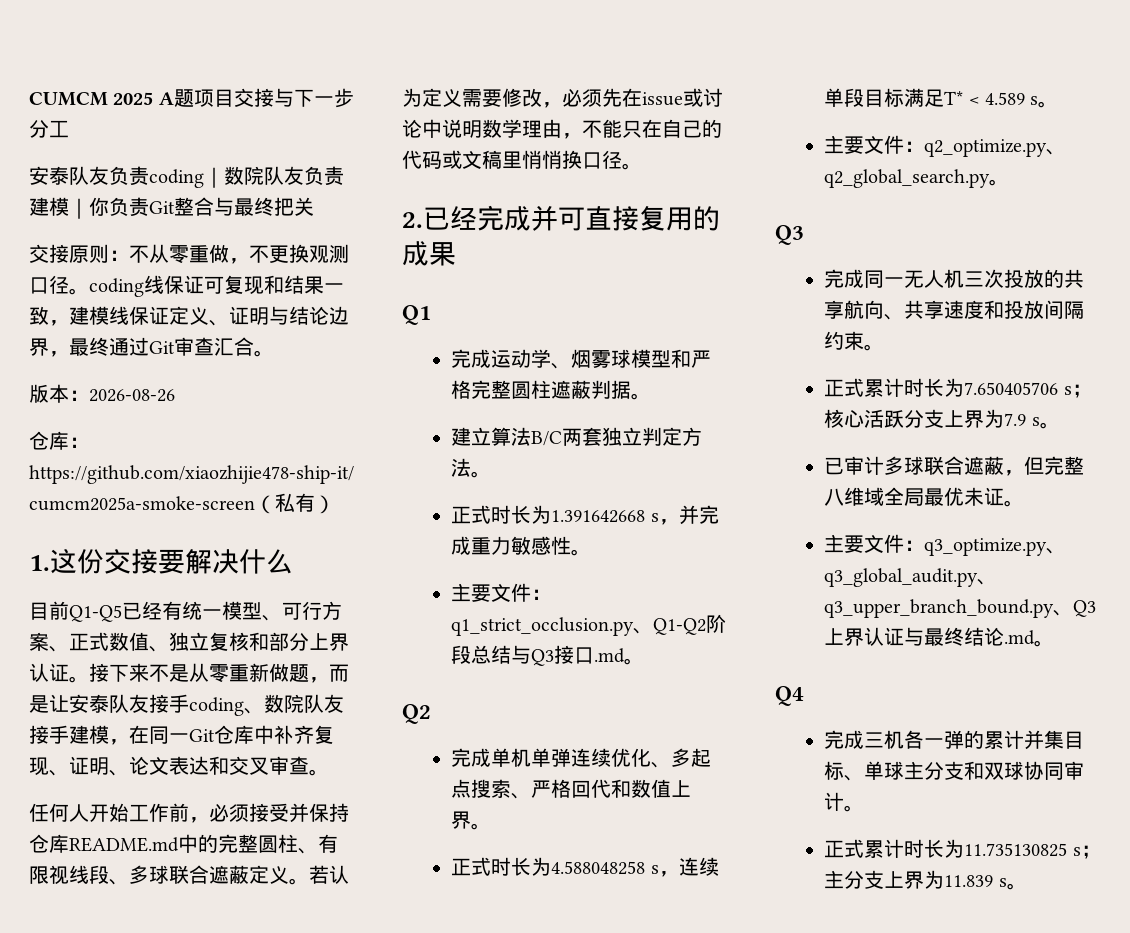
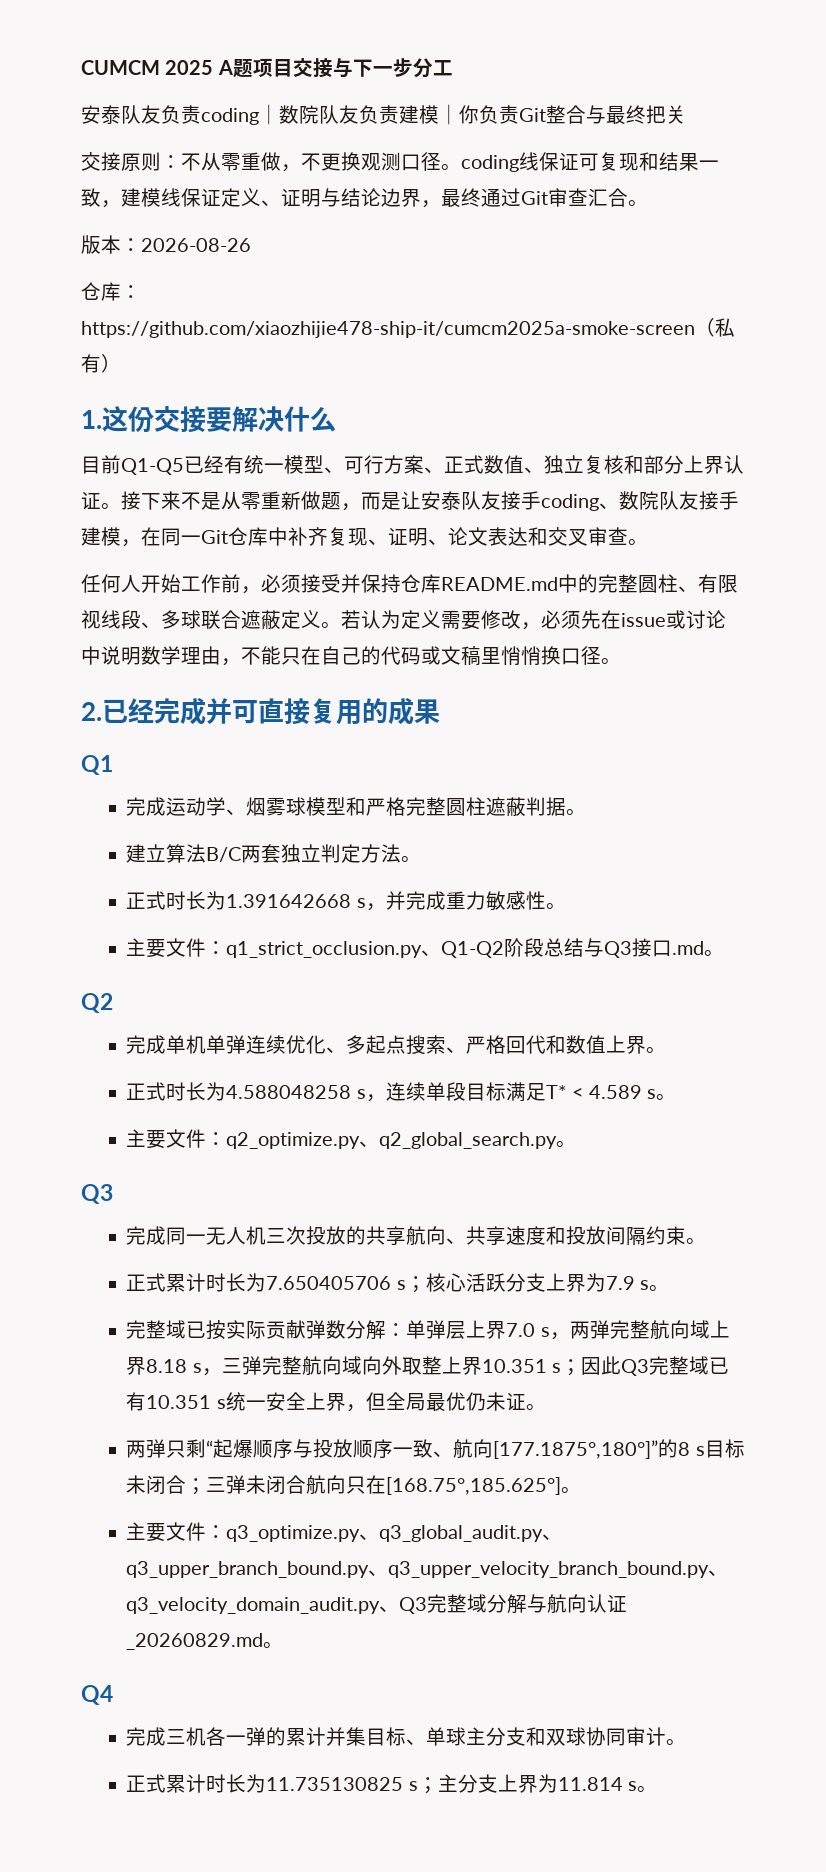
- 已审计多球联合遮蔽，但完整八维域全局最优未证。
+ 完整域已按实际贡献弹数分解：单弹层上界7.0 s，两弹完整航向域上界8.18 s，三弹完整航向域向外取整上界10.351 s；因此Q3完整域已有10.351 s统一安全上界，但全局最优仍未证。
+ 两弹只剩“起爆顺序与投放顺序一致、航向[177.1875°,180°]”的8 s目标未闭合；三弹未闭合航向只在[168.75°,185.625°]。
- 主要文件：q3_optimize.py、q3_global_audit.py、q3_upper_branch_bound.py、Q3上界认证与最终结论.md。
+ 主要文件：q3_optimize.py、q3_global_audit.py、q3_upper_branch_bound.py、q3_upper_velocity_branch_bound.py、q3_velocity_domain_audit.py、Q3完整域分解与航向认证_20260829.md。
- 正式累计时长为11.735130825 s；主分支上界为11.839 s。
+ 正式累计时长为11.735130825 s；主分支上界为11.814 s。

